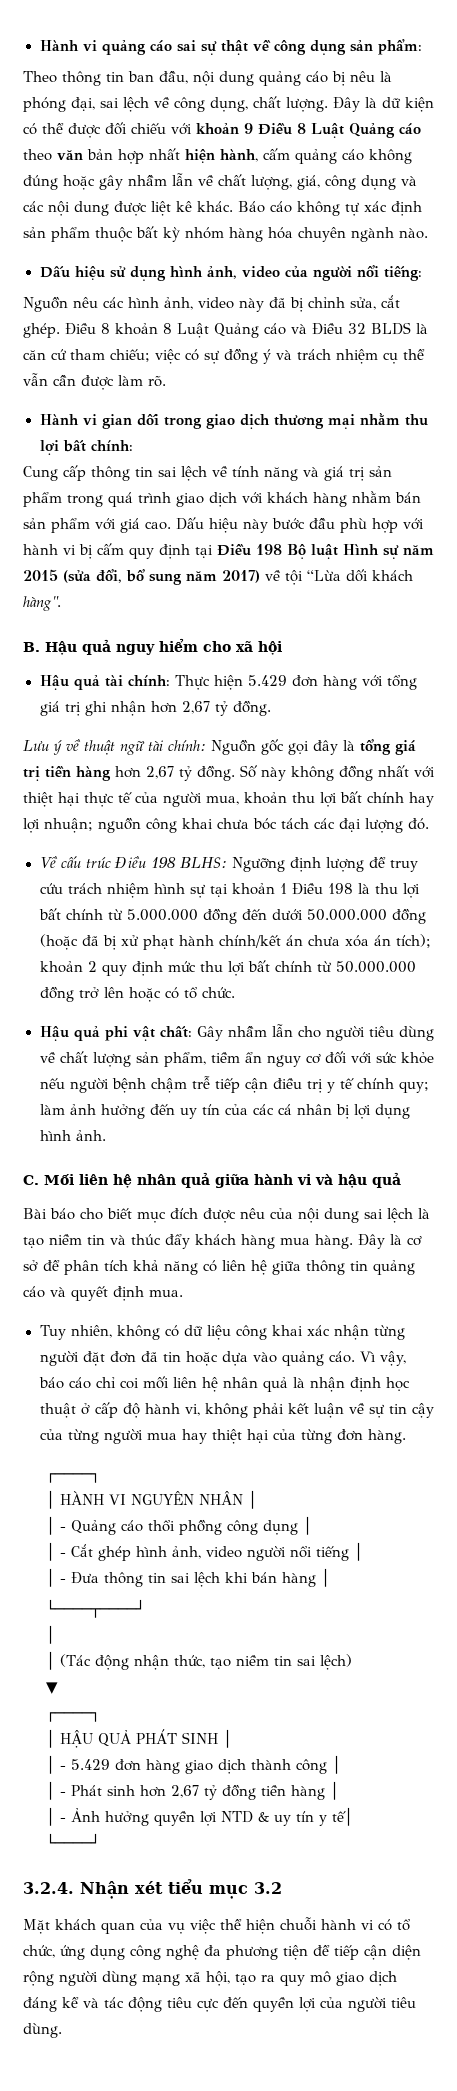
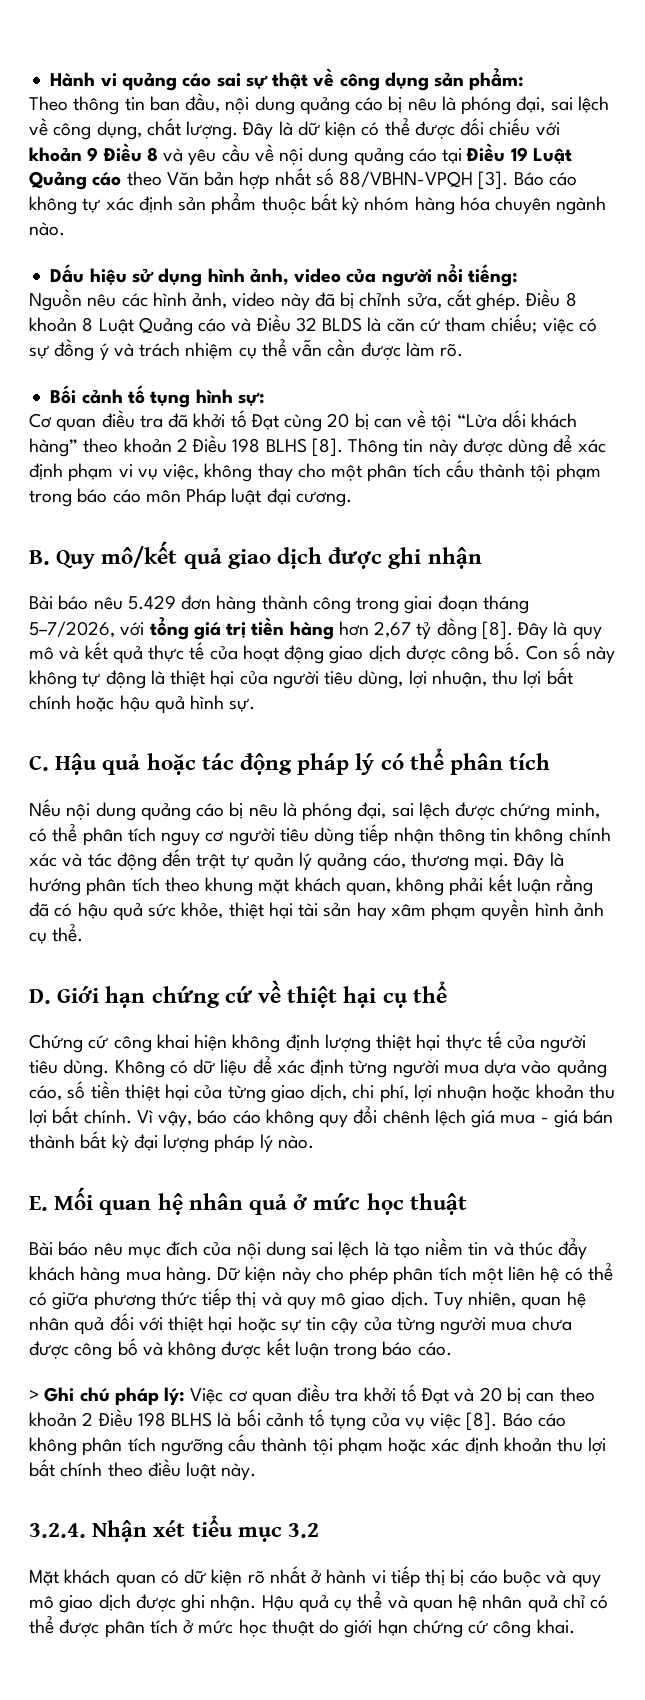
- Đây là dữ kiện có thể được đối chiếu với khoản 9 Điều 8 Luật Quảng cáo theo văn bản hợp nhất hiện hành, cấm quảng cáo không đúng hoặc gây nhầm lẫn về chất lượng, giá, công dụng và các nội dung được liệt kê khác.
+ Đây là dữ kiện có thể được đối chiếu với khoản 9 Điều 8 và yêu cầu về nội dung quảng cáo tại Điều 19 Luật Quảng cáo theo Văn bản hợp nhất số 88/VBHN-VPQH [3].
- Hành vi gian dối trong giao dịch thương mại nhằm thu lợi bất chính:
- Cung cấp thông tin sai lệch về tính năng và giá trị sản phẩm trong quá trình giao dịch với khách hàng nhằm bán sản phẩm với giá cao. Dấu hiệu này bước đầu phù hợp với hành vi bị cấm quy định tại Điều 198 Bộ luật Hình sự năm 2015 (sửa đổi, bổ sung năm 2017) về tội “Lừa dối khách hàng".
- B. Hậu quả nguy hiểm cho xã hội
- Hậu quả tài chính: Thực hiện 5.429 đơn hàng với tổng giá trị ghi nhận hơn 2,67 tỷ đồng.
- Lưu ý về thuật ngữ tài chính: Nguồn gốc gọi đây là tổng giá trị tiền hàng hơn 2,67 tỷ đồng. Số này không đồng nhất với thiệt hại thực tế của người mua, khoản thu lợi bất chính hay lợi nhuận; nguồn công khai chưa bóc tách các đại lượng đó.
- Về cấu trúc Điều 198 BLHS: Ngưỡng định lượng để truy cứu trách nhiệm hình sự tại khoản 1 Điều 198 là thu lợi bất chính từ 5.000.000 đồng đến dưới 50.000.000 đồng (hoặc đã bị xử phạt hành chính/kết án chưa xóa án tích); khoản 2 quy định mức thu lợi bất chính từ 50.000.000 đồng trở lên hoặc có tổ chức.
- Hậu quả phi vật chất: Gây nhầm lẫn cho người tiêu dùng về chất lượng sản phẩm, tiềm ẩn nguy cơ đối với sức khỏe nếu người bệnh chậm trễ tiếp cận điều trị y tế chính quy; làm ảnh hưởng đến uy tín của các cá nhân bị lợi dụng hình ảnh.
- C. Mối liên hệ nhân quả giữa hành vi và hậu quả
- Bài báo cho biết mục đích được nêu của nội dung sai lệch là tạo niềm tin và thúc đẩy khách hàng mua hàng.
+ Bối cảnh tố tụng hình sự:
+ Cơ quan điều tra đã khởi tố Đạt cùng 20 bị can về tội “Lừa dối khách hàng” theo khoản 2 Điều 198 BLHS [8]. Thông tin này được dùng để xác định phạm vi vụ việc, không thay cho một phân tích cấu thành tội phạm trong báo cáo môn Pháp luật đại cương.
+ B. Quy mô/kết quả giao dịch được ghi nhận
+ Bài báo nêu 5.429 đơn hàng thành công trong giai đoạn tháng 5–7/2026, với tổng giá trị tiền hàng hơn 2,67 tỷ đồng [8]. Đây là quy mô và kết quả thực tế của hoạt động giao dịch được công bố. Con số này không tự động là thiệt hại của người tiêu dùng, lợi nhuận, thu lợi bất chính hoặc hậu quả hình sự.
+ C. Hậu quả hoặc tác động pháp lý có thể phân tích
+ Nếu nội dung quảng cáo bị nêu là phóng đại, sai lệch được chứng minh, có thể phân tích nguy cơ người tiêu dùng tiếp nhận thông tin không chính xác và tác động đến trật tự quản lý quảng cáo, thương mại. Đây là hướng phân tích theo khung mặt khách quan, không phải kết luận rằng đã có hậu quả sức khỏe, thiệt hại tài sản hay xâm phạm quyền hình ảnh cụ thể.
+ D. Giới hạn chứng cứ về thiệt hại cụ thể
+ Chứng cứ công khai hiện không định lượng thiệt hại thực tế của người tiêu dùng. Không có dữ liệu để xác định từng người mua dựa vào quảng cáo, số tiền thiệt hại của từng giao dịch, chi phí, lợi nhuận hoặc khoản thu lợi bất chính. Vì vậy, báo cáo không quy đổi chênh lệch giá mua - giá bán thành bất kỳ đại lượng pháp lý nào.
+ E. Mối quan hệ nhân quả ở mức học thuật
+ Bài báo nêu mục đích của nội dung sai lệch là tạo niềm tin và thúc đẩy khách hàng mua hàng.
- Đây là cơ sở để phân tích khả năng có liên hệ giữa thông tin quảng cáo và quyết định mua.
- Tuy nhiên, không có dữ liệu công khai xác nhận từng người đặt đơn đã tin hoặc dựa vào quảng cáo. Vì vậy, báo cáo chỉ coi mối liên hệ nhân quả là nhận định học thuật ở cấp độ hành vi, không phải kết luận về sự tin cậy của từng người mua hay thiệt hại của từng đơn hàng.
- ┌────┐
- │ HÀNH VI NGUYÊN NHÂN │
- │ - Quảng cáo thổi phồng công dụng │
- │ - Cắt ghép hình ảnh, video người nổi tiếng │
- │ - Đưa thông tin sai lệch khi bán hàng │
- └────┬────┘
- │
- │ (Tác động nhận thức, tạo niềm tin sai lệch)
- ▼
- ┌────┐
- │ HẬU QUẢ PHÁT SINH │
- │ - 5.429 đơn hàng giao dịch thành công │
- │ - Phát sinh hơn 2,67 tỷ đồng tiền hàng │
- │ - Ảnh hưởng quyền lợi NTD & uy tín y tế│
- └────┘
+ Dữ kiện này cho phép phân tích một liên hệ có thể có giữa phương thức tiếp thị và quy mô giao dịch. Tuy nhiên, quan hệ nhân quả đối với thiệt hại hoặc sự tin cậy của từng người mua chưa được công bố và không được kết luận trong báo cáo.
+ > Ghi chú pháp lý: Việc cơ quan điều tra khởi tố Đạt và 20 bị can theo khoản 2 Điều 198 BLHS là bối cảnh tố tụng của vụ việc [8]. Báo cáo không phân tích ngưỡng cấu thành tội phạm hoặc xác định khoản thu lợi bất chính theo điều luật này.
- Mặt khách quan của vụ việc thể hiện chuỗi hành vi có tổ chức, ứng dụng công nghệ đa phương tiện để tiếp cận diện rộng người dùng mạng xã hội, tạo ra quy mô giao dịch đáng kể và tác động tiêu cực đến quyền lợi của người tiêu dùng.
+ Mặt khách quan có dữ kiện rõ nhất ở hành vi tiếp thị bị cáo buộc và quy mô giao dịch được ghi nhận. Hậu quả cụ thể và quan hệ nhân quả chỉ có thể được phân tích ở mức học thuật do giới hạn chứng cứ công khai.

